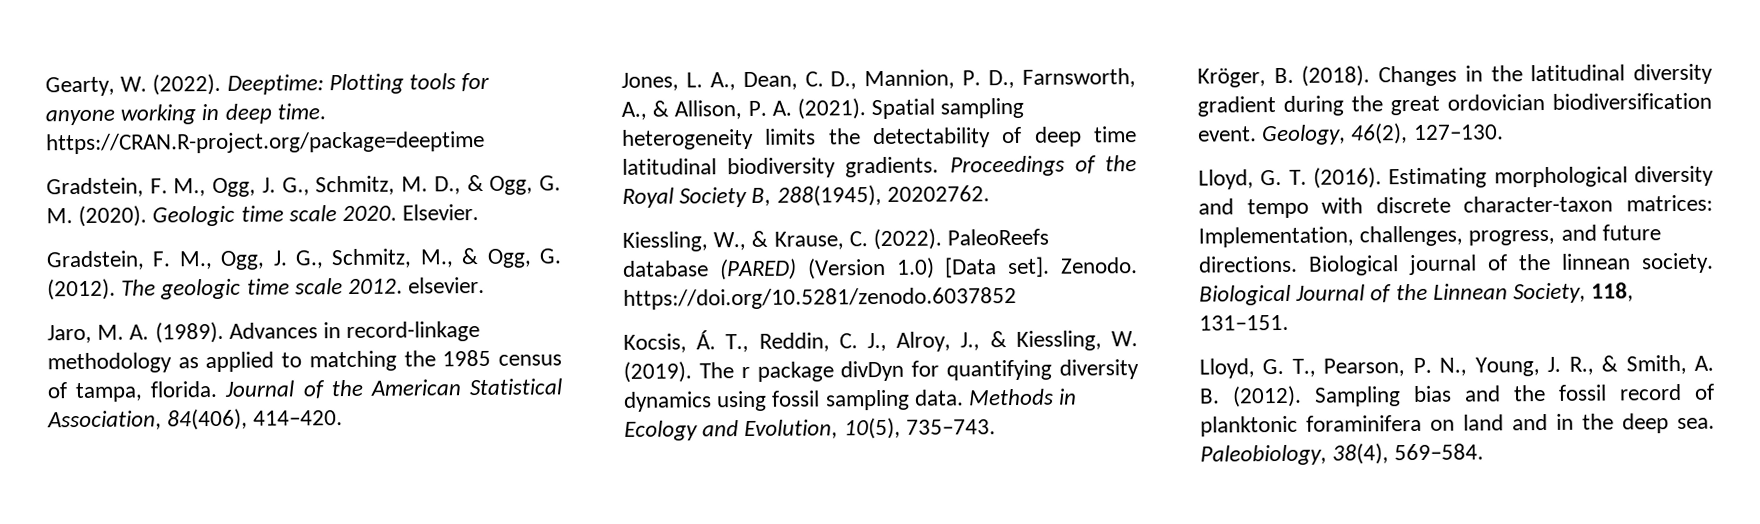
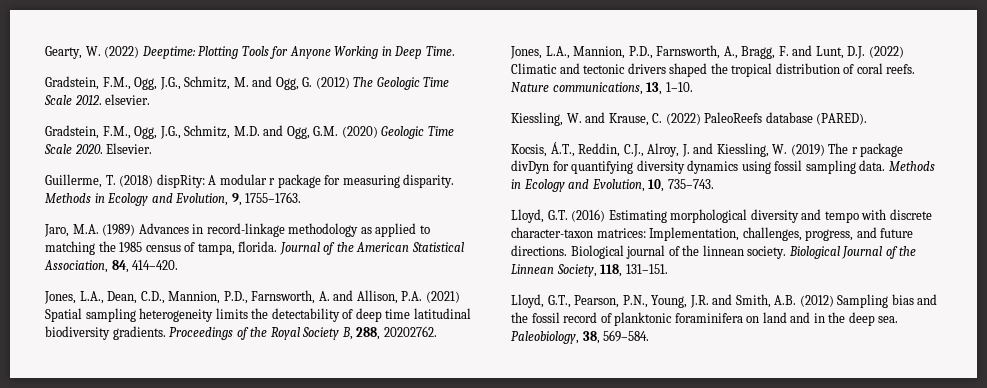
- Gearty, W. (2022). Deeptime: Plotting tools for anyone working in deep time. https://CRAN.R-project.org/package=deeptime
- Gradstein, F. M., Ogg, J. G., Schmitz, M. D., & Ogg, G. M. (2020). Geologic time scale 2020. Elsevier.
- Gradstein, F. M., Ogg, J. G., Schmitz, M., & Ogg, G. (2012). The geologic time scale 2012. elsevier.
- Jaro, M. A. (1989). Advances in record-linkage methodology as applied to matching the 1985 census of tampa, florida.
+ Gearty, W. (2022) Deeptime: Plotting Tools for Anyone Working in Deep Time.
+ Gradstein, F.M., Ogg, J.G., Schmitz, M. and Ogg, G. (2012) The Geologic Time Scale 2012. elsevier.
+ Gradstein, F.M., Ogg, J.G., Schmitz, M.D. and Ogg, G.M. (2020) Geologic Time Scale 2020. Elsevier.
+ Guillerme, T. (2018) dispRity: A modular r package for measuring disparity. Methods in Ecology and Evolution, 9, 1755–1763.
+ Jaro, M.A. (1989) Advances in record-linkage methodology as applied to matching the 1985 census of tampa, florida.
- Journal of the American Statistical Association, 84(406), 414–420.
+ Journal of the American Statistical Association, 84, 414–420.
- Jones, L. A., Dean, C. D., Mannion, P. D., Farnsworth, A., & Allison, P. A. (2021). Spatial sampling heterogeneity limits the detectability of deep time latitudinal biodiversity gradients.
+ Jones, L.A., Dean, C.D., Mannion, P.D., Farnsworth, A. and Allison, P.A. (2021) Spatial sampling heterogeneity limits the detectability of deep time latitudinal biodiversity gradients.
- Proceedings of the Royal Society B, 288(1945), 20202762.
+ Proceedings of the Royal Society B, 288, 20202762.
- Kiessling, W., & Krause, C. (2022). PaleoReefs database (PARED) (Version 1.0) [Data set]. Zenodo. https://doi.org/10.5281/zenodo.6037852
- Kocsis, Á. T., Reddin, C. J., Alroy, J., & Kiessling, W. (2019). The r package divDyn for quantifying diversity dynamics using fossil sampling data.
+ Jones, L.A., Mannion, P.D., Farnsworth, A., Bragg, F. and Lunt, D.J. (2022) Climatic and tectonic drivers shaped the tropical distribution of coral reefs. Nature communications, 13, 1–10.
+ Kiessling, W. and Krause, C. (2022) PaleoReefs database (PARED).
+ Kocsis, Á.T., Reddin, C.J., Alroy, J. and Kiessling, W. (2019) The r package divDyn for quantifying diversity dynamics using fossil sampling data.
- Methods in Ecology and Evolution, 10(5), 735–743.
+ Methods in Ecology and Evolution, 10, 735–743.
- Kröger, B. (2018). Changes in the latitudinal diversity gradient during the great ordovician biodiversification event. Geology, 46(2), 127–130.
- Lloyd, G. T. (2016). Estimating morphological diversity and tempo with discrete character-taxon matrices: Implementation, challenges, progress, and future directions.
+ Lloyd, G.T. (2016) Estimating morphological diversity and tempo with discrete character-taxon matrices: Implementation, challenges, progress, and future directions.
- Lloyd, G. T., Pearson, P. N., Young, J. R., & Smith, A. B. (2012). Sampling bias and the fossil record of planktonic foraminifera on land and in the deep sea.
+ Lloyd, G.T., Pearson, P.N., Young, J.R. and Smith, A.B. (2012) Sampling bias and the fossil record of planktonic foraminifera on land and in the deep sea.
- Paleobiology, 38(4), 569–584.
+ Paleobiology, 38, 569–584.

